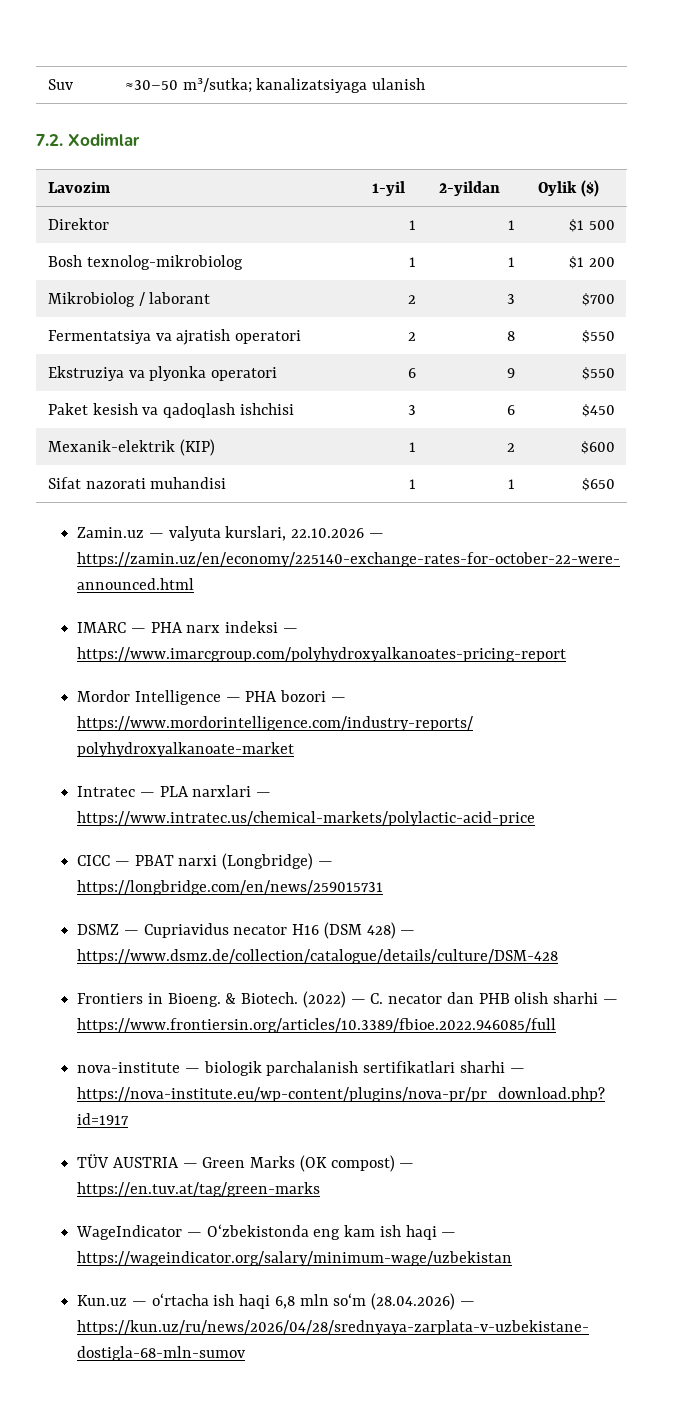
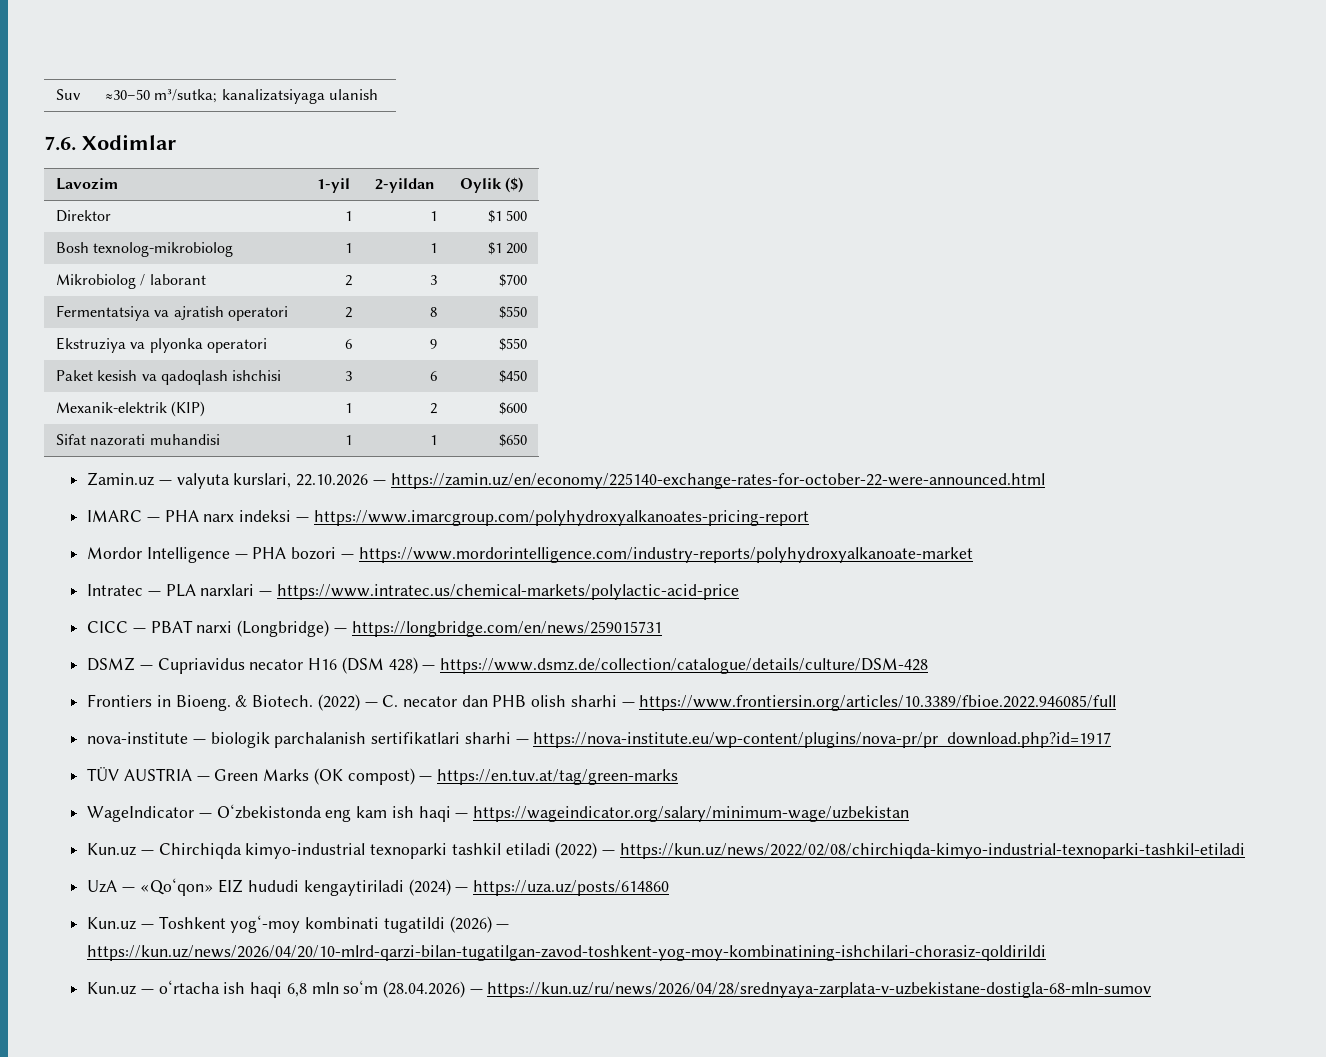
- 7.2. Xodimlar
+ 7.6. Xodimlar
+ Kun.uz — Chirchiqda kimyo-industrial texnoparki tashkil etiladi (2022) — https://kun.uz/news/2022/02/08/chirchiqda-kimyo-industrial-texnoparki-tashkil-etiladi
+ UzA — «Qo‘qon» EIZ hududi kengaytiriladi (2024) — https://uza.uz/posts/614860
+ Kun.uz — Toshkent yog‘-moy kombinati tugatildi (2026) — https://kun.uz/news/2026/04/20/10-mlrd-qarzi-bilan-tugatilgan-zavod-toshkent-yog-moy-kombinatining-ishchilari-chorasiz-qoldirildi

